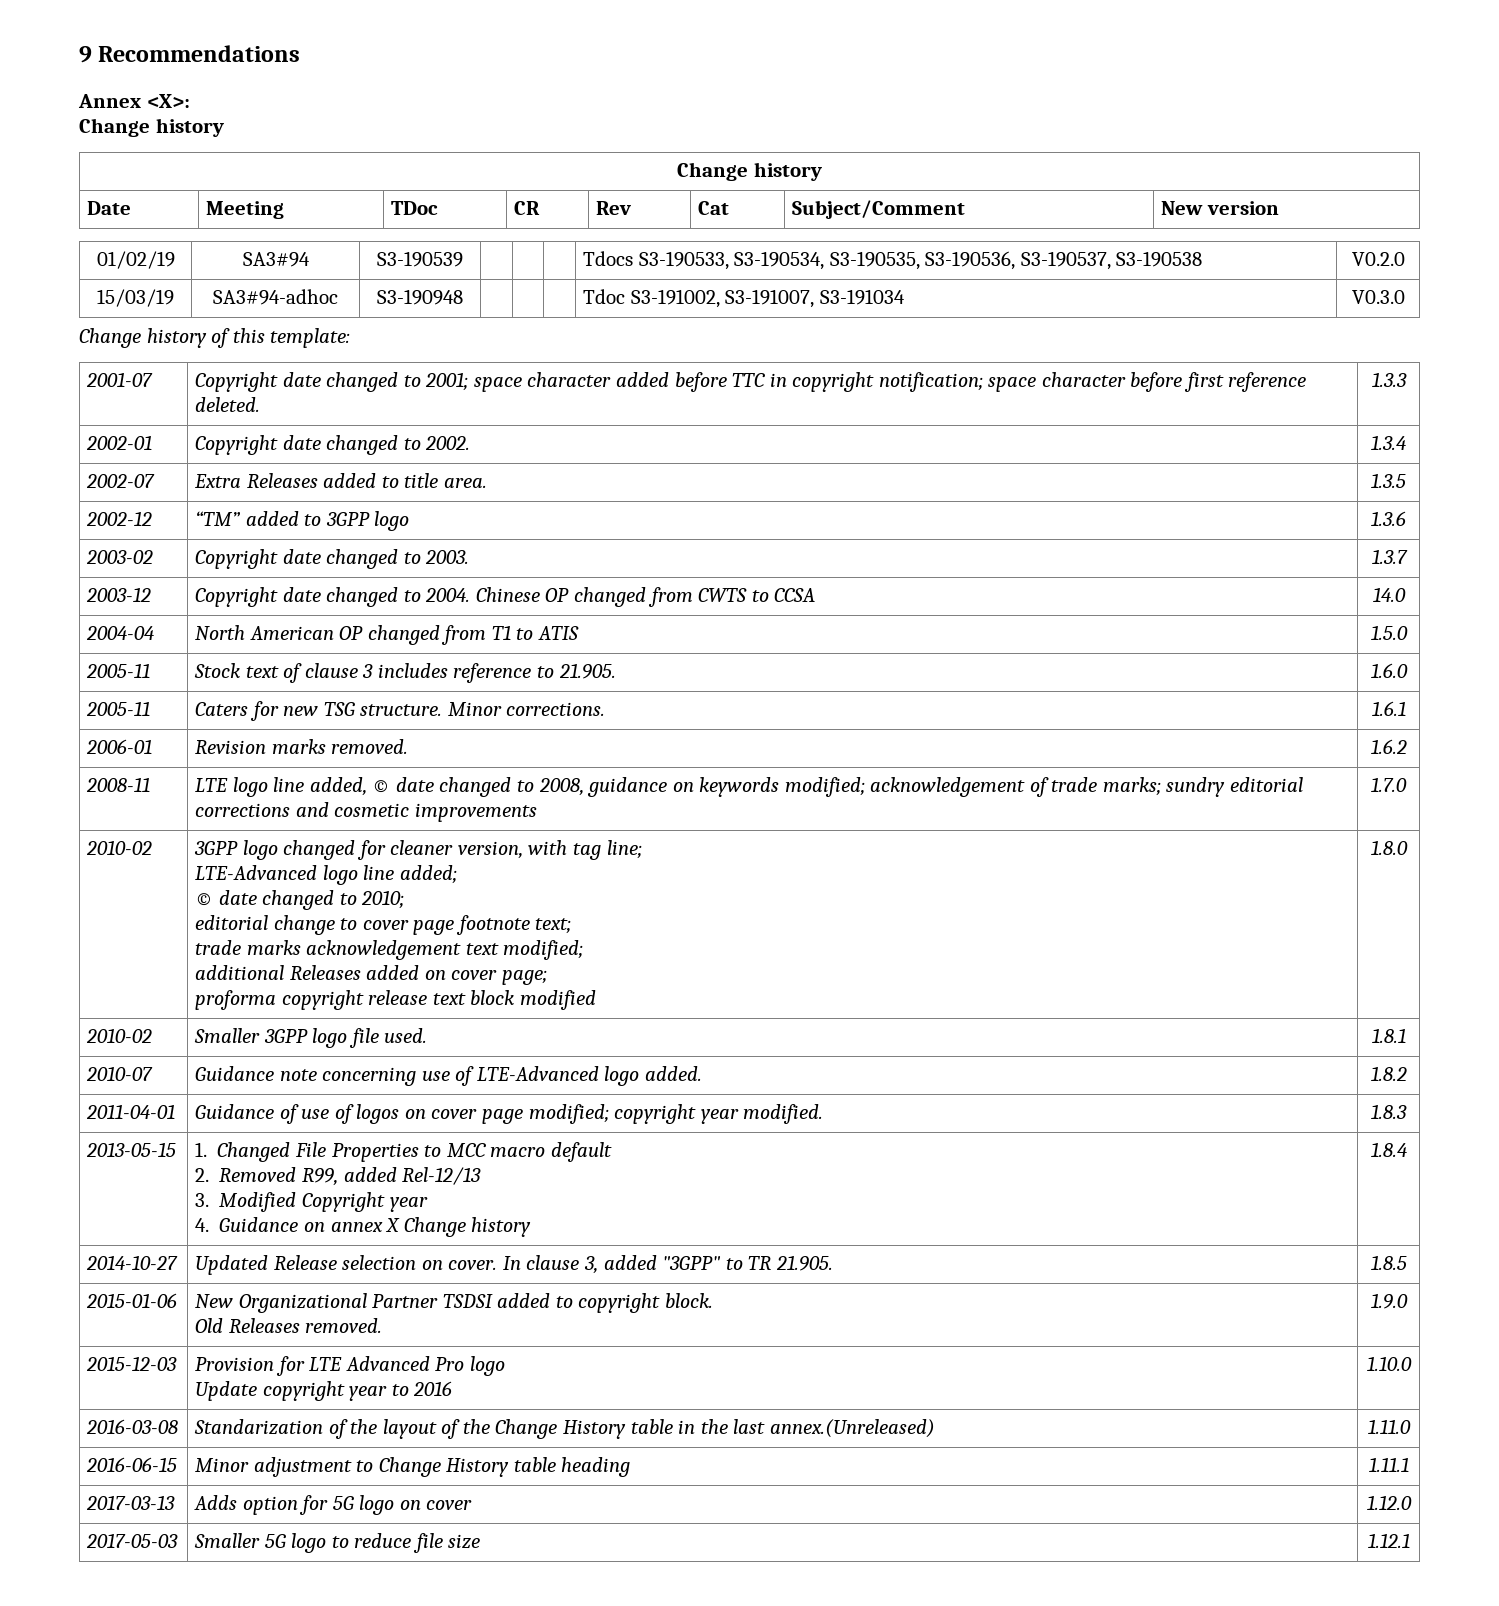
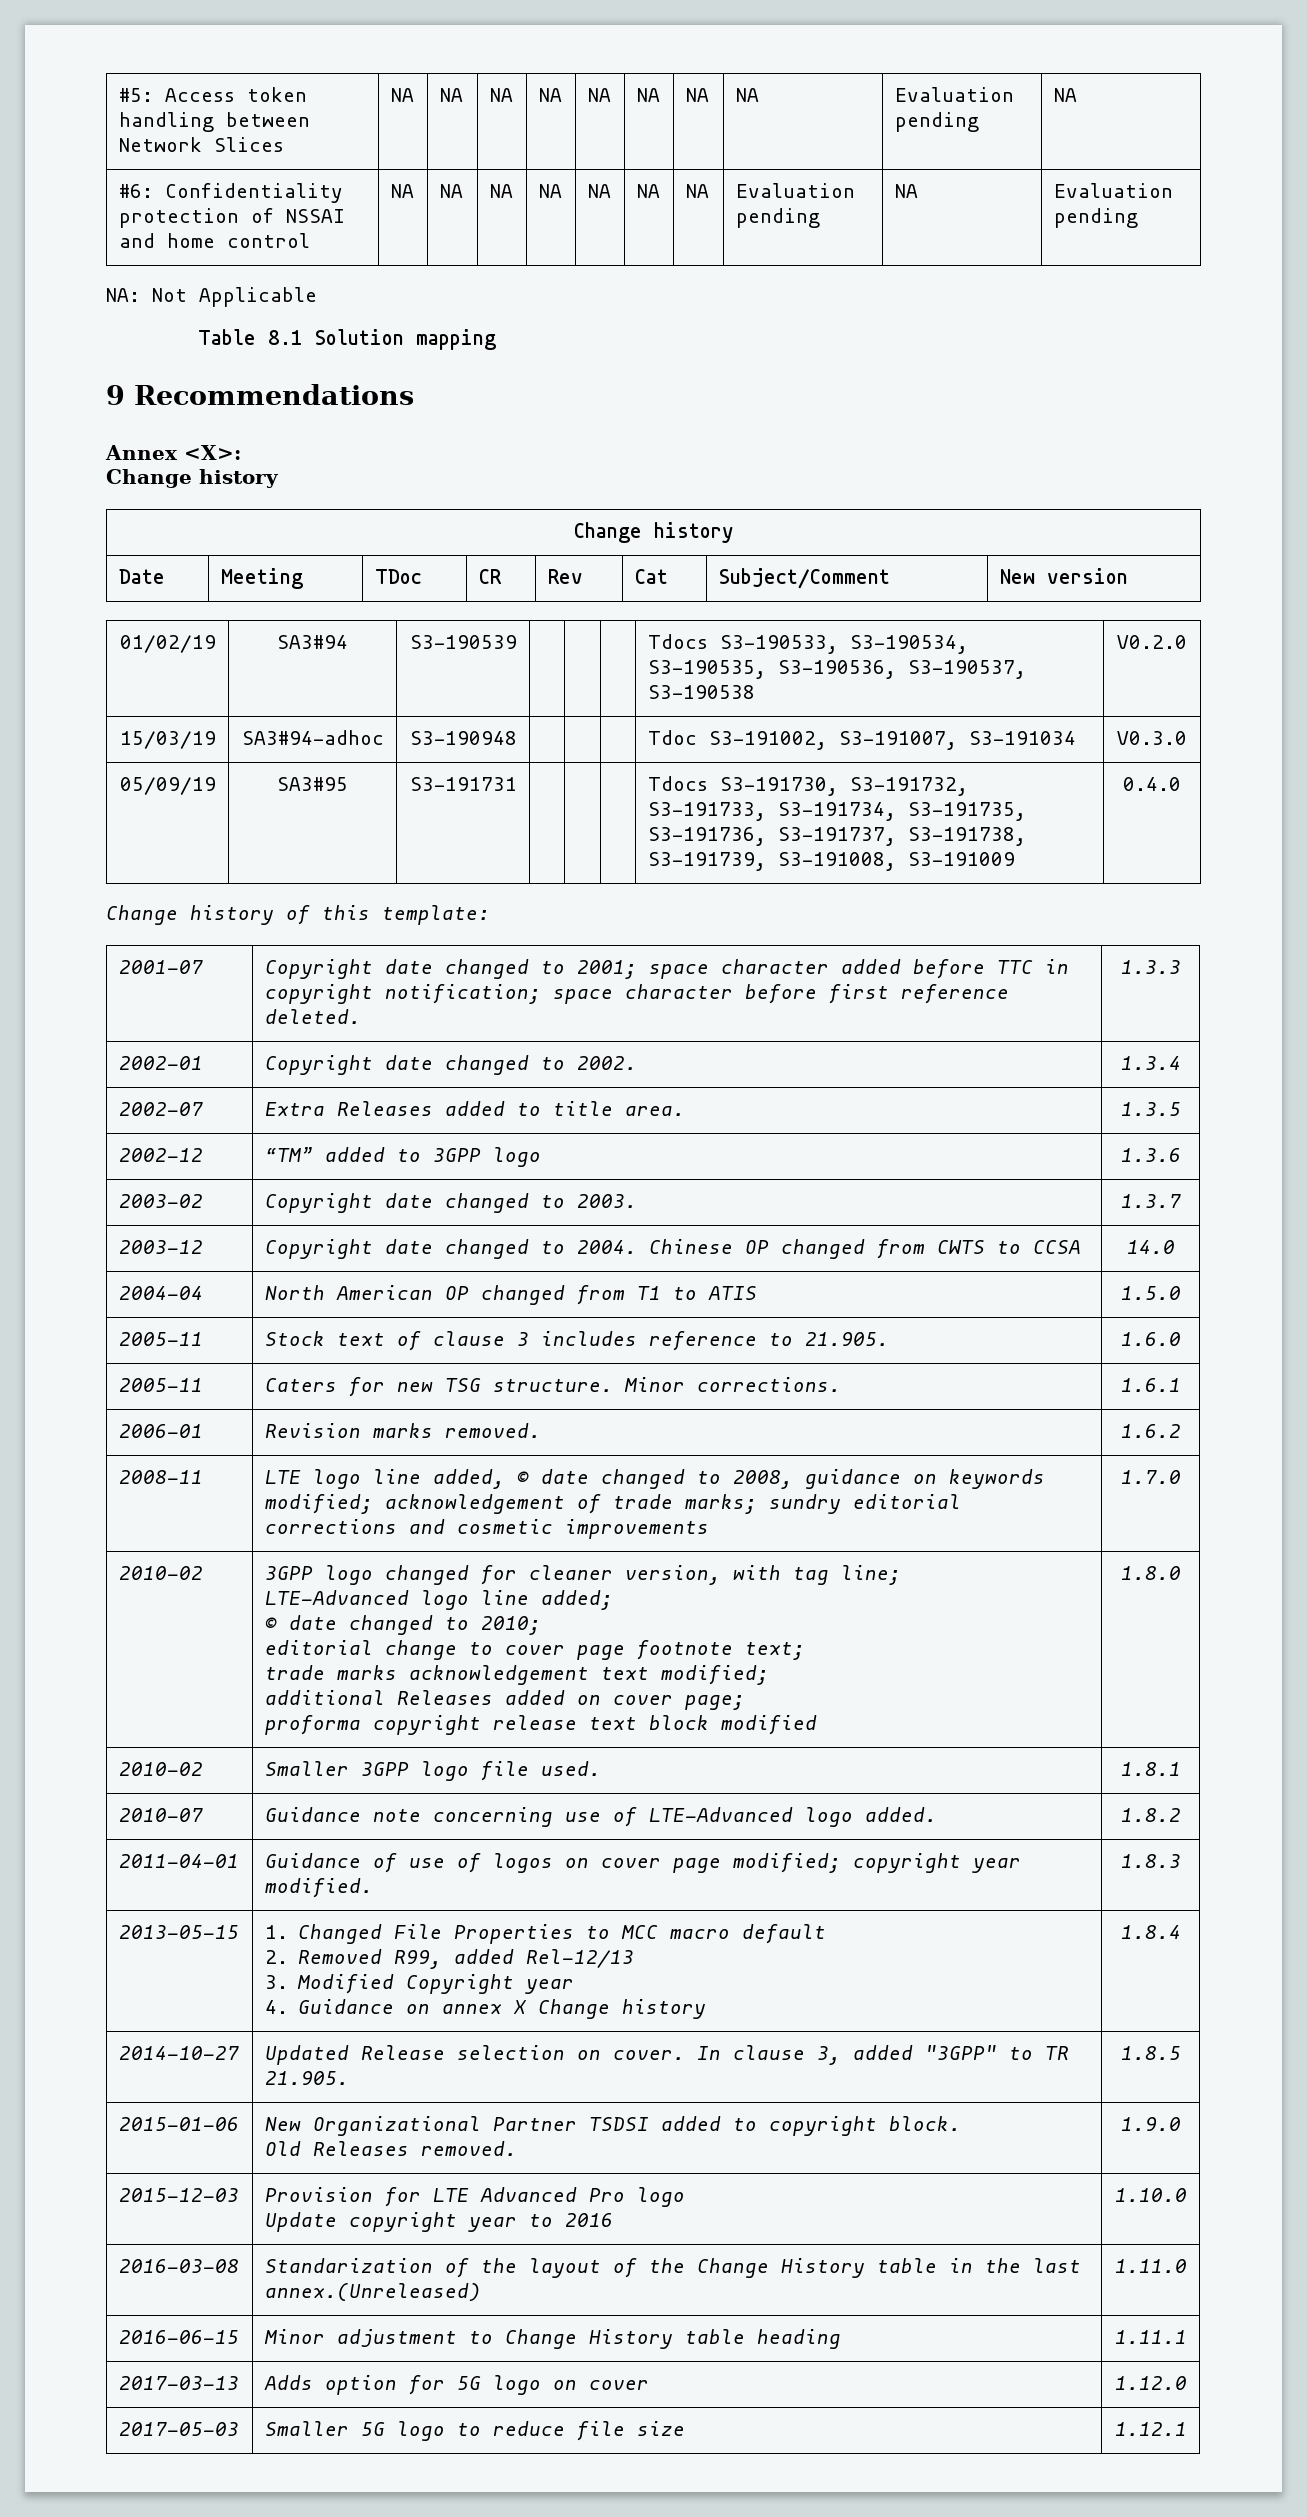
+ #5: Access token handling between Network Slices | NA | NA | NA | NA | NA | NA | NA | NA | Evaluation pending | NA
+ #6: Confidentiality protection of NSSAI and home control | NA | NA | NA | NA | NA | NA | NA | Evaluation pending | NA | Evaluation pending
+ NA: Not Applicable
+ Table 8.1 Solution mapping
+ 05/09/19 | SA3#95 | S3-191731 | | | | Tdocs S3-191730, S3-191732, S3-191733, S3-191734, S3-191735, S3-191736, S3-191737, S3-191738, S3-191739, S3-191008, S3-191009 | 0.4.0

